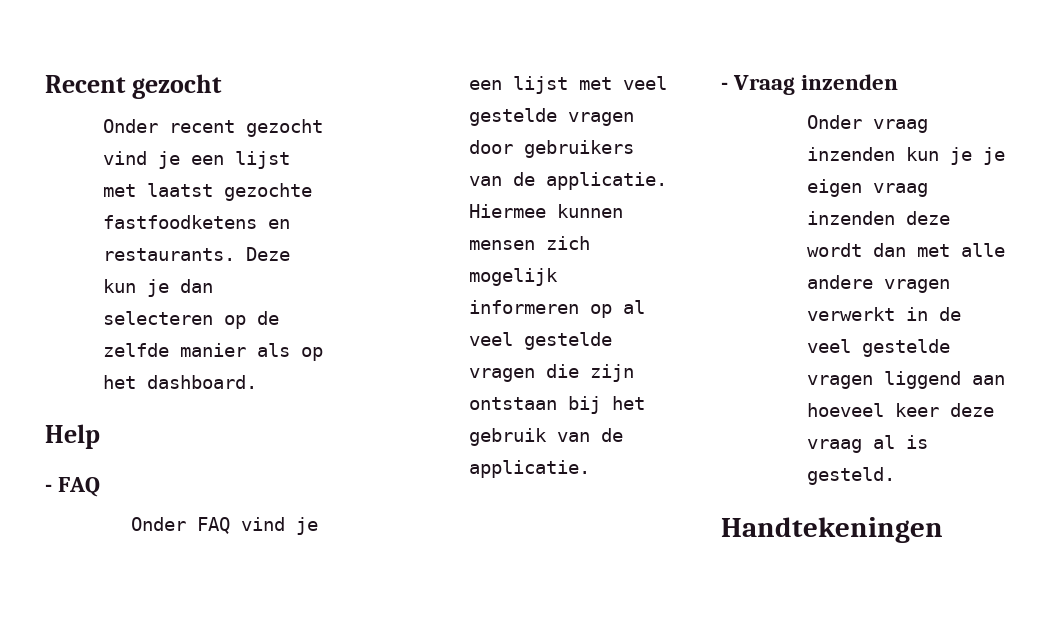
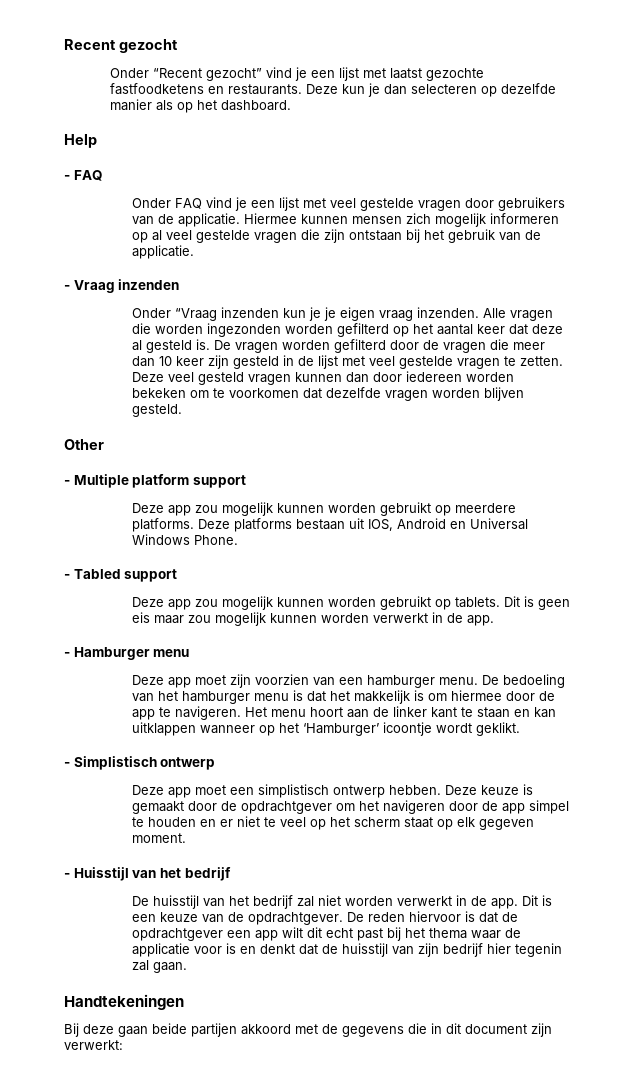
- Onder recent gezocht vind je een lijst met laatst gezochte fastfoodketens en restaurants.
+ Onder “Recent gezocht” vind je een lijst met laatst gezochte fastfoodketens en restaurants.
- Deze kun je dan selecteren op de zelfde manier als op het dashboard.
+ Deze kun je dan selecteren op dezelfde manier als op het dashboard.
- Onder vraag inzenden kun je je eigen vraag inzenden deze wordt dan met alle andere vragen verwerkt in de veel gestelde vragen liggend aan hoeveel keer deze vraag al is gesteld.
+ Onder “Vraag inzenden kun je je eigen vraag inzenden. Alle vragen die worden ingezonden worden gefilterd op het aantal keer dat deze al gesteld is. De vragen worden gefilterd door de vragen die meer dan 10 keer zijn gesteld in de lijst met veel gestelde vragen te zetten. Deze veel gesteld vragen kunnen dan door iedereen worden bekeken om te voorkomen dat dezelfde vragen worden blijven gesteld.
+ Other
+ - Multiple platform support
+ Deze app zou mogelijk kunnen worden gebruikt op meerdere platforms. Deze platforms bestaan uit IOS, Android en Universal Windows Phone.
+ - Tabled support
+ Deze app zou mogelijk kunnen worden gebruikt op tablets. Dit is geen eis maar zou mogelijk kunnen worden verwerkt in de app.
+ - Hamburger menu
+ Deze app moet zijn voorzien van een hamburger menu. De bedoeling van het hamburger menu is dat het makkelijk is om hiermee door de app te navigeren. Het menu hoort aan de linker kant te staan en kan uitklappen wanneer op het ‘Hamburger’ icoontje wordt geklikt.
+ - Simplistisch ontwerp
+ Deze app moet een simplistisch ontwerp hebben. Deze keuze is gemaakt door de opdrachtgever om het navigeren door de app simpel te houden en er niet te veel op het scherm staat op elk gegeven moment.
+ - Huisstijl van het bedrijf
+ De huisstijl van het bedrijf zal niet worden verwerkt in de app. Dit is een keuze van de opdrachtgever. De reden hiervoor is dat de opdrachtgever een app wilt dit echt past bij het thema waar de applicatie voor is en denkt dat de huisstijl van zijn bedrijf hier tegenin zal gaan.
  Handtekeningen
+ Bij deze gaan beide partijen akkoord met de gegevens die in dit document zijn verwerkt:

